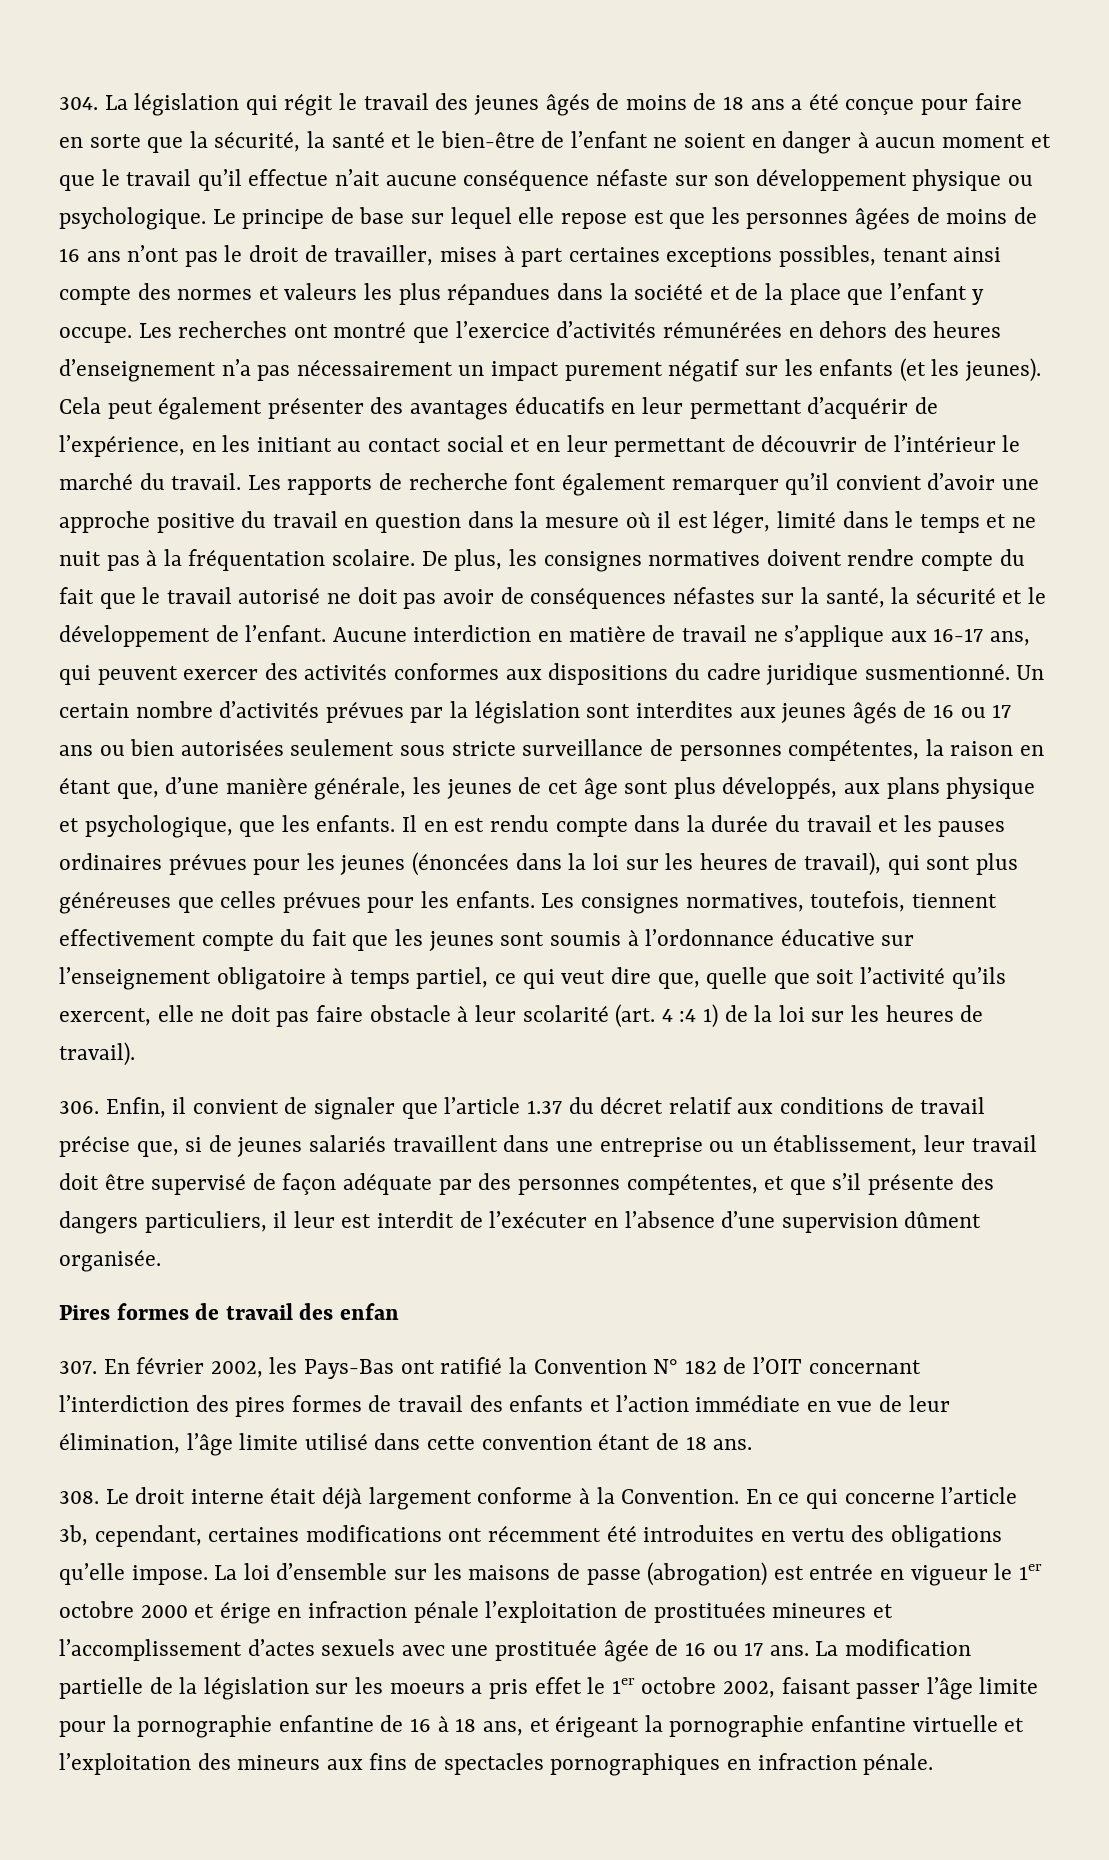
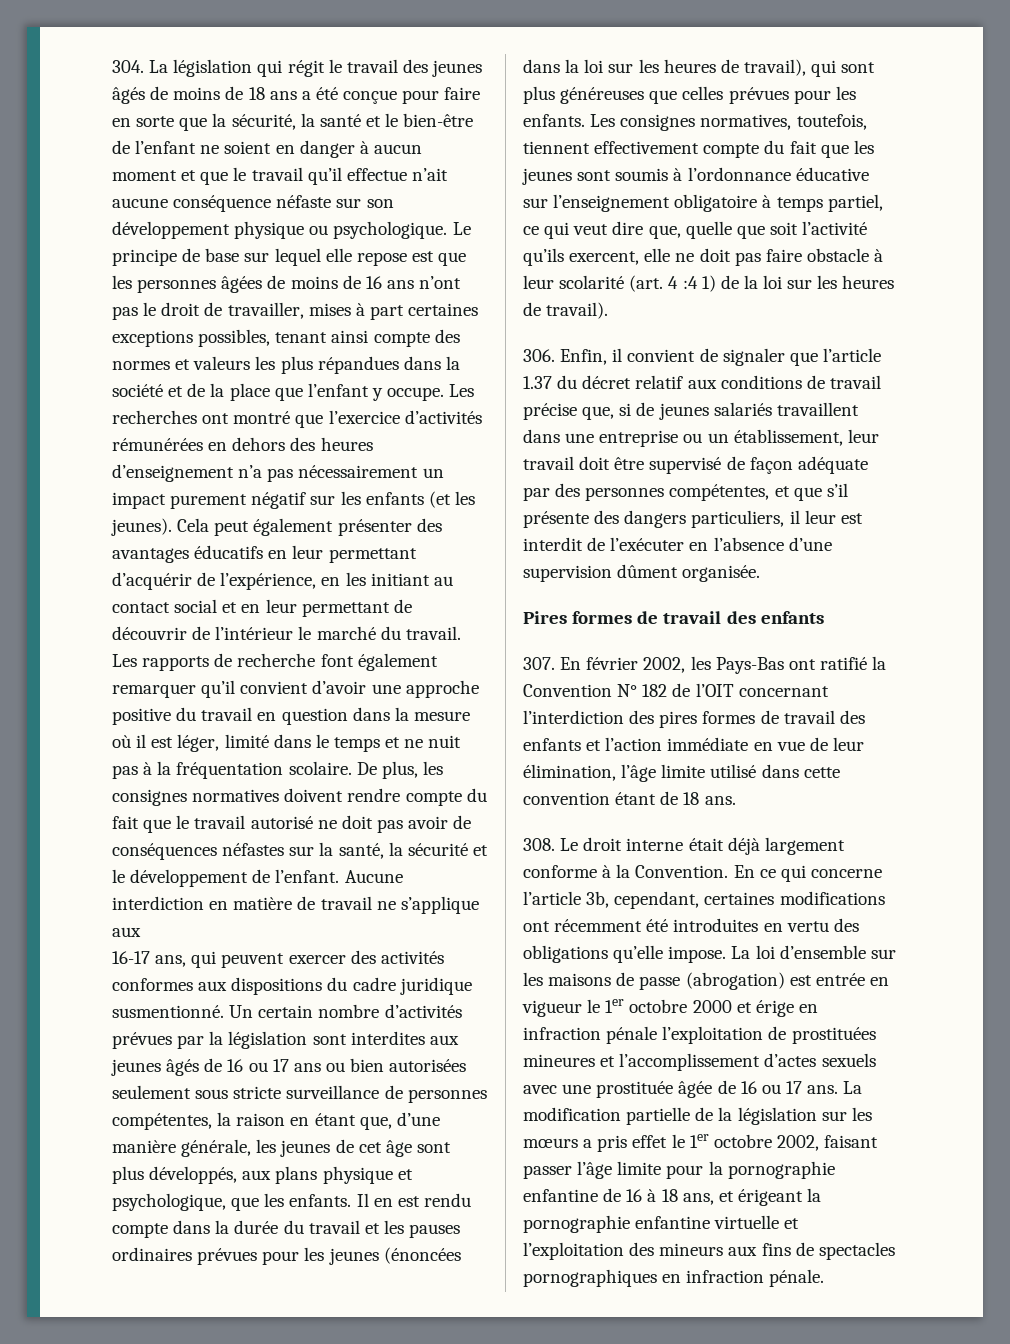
- Aucune interdiction en matière de travail ne s’applique aux 16-17 ans, qui peuvent exercer des activités conformes aux dispositions du cadre juridique susmentionné.
+ Aucune interdiction en matière de travail ne s’applique aux
+ 16-17 ans, qui peuvent exercer des activités conformes aux dispositions du cadre juridique susmentionné.
- Pires formes de travail des enfan
+ Pires formes de travail des enfants
- La modification partielle de la législation sur les moeurs a pris effet le 1er octobre 2002, faisant passer l’âge limite pour la pornographie enfantine de 16 à 18 ans, et érigeant la pornographie enfantine virtuelle et l’exploitation des mineurs aux fins de spectacles pornographiques en infraction pénale.
+ La modification partielle de la législation sur les mœurs a pris effet le 1er octobre 2002, faisant passer l’âge limite pour la pornographie enfantine de 16 à 18 ans, et érigeant la pornographie enfantine virtuelle et l’exploitation des mineurs aux fins de spectacles pornographiques en infraction pénale.

